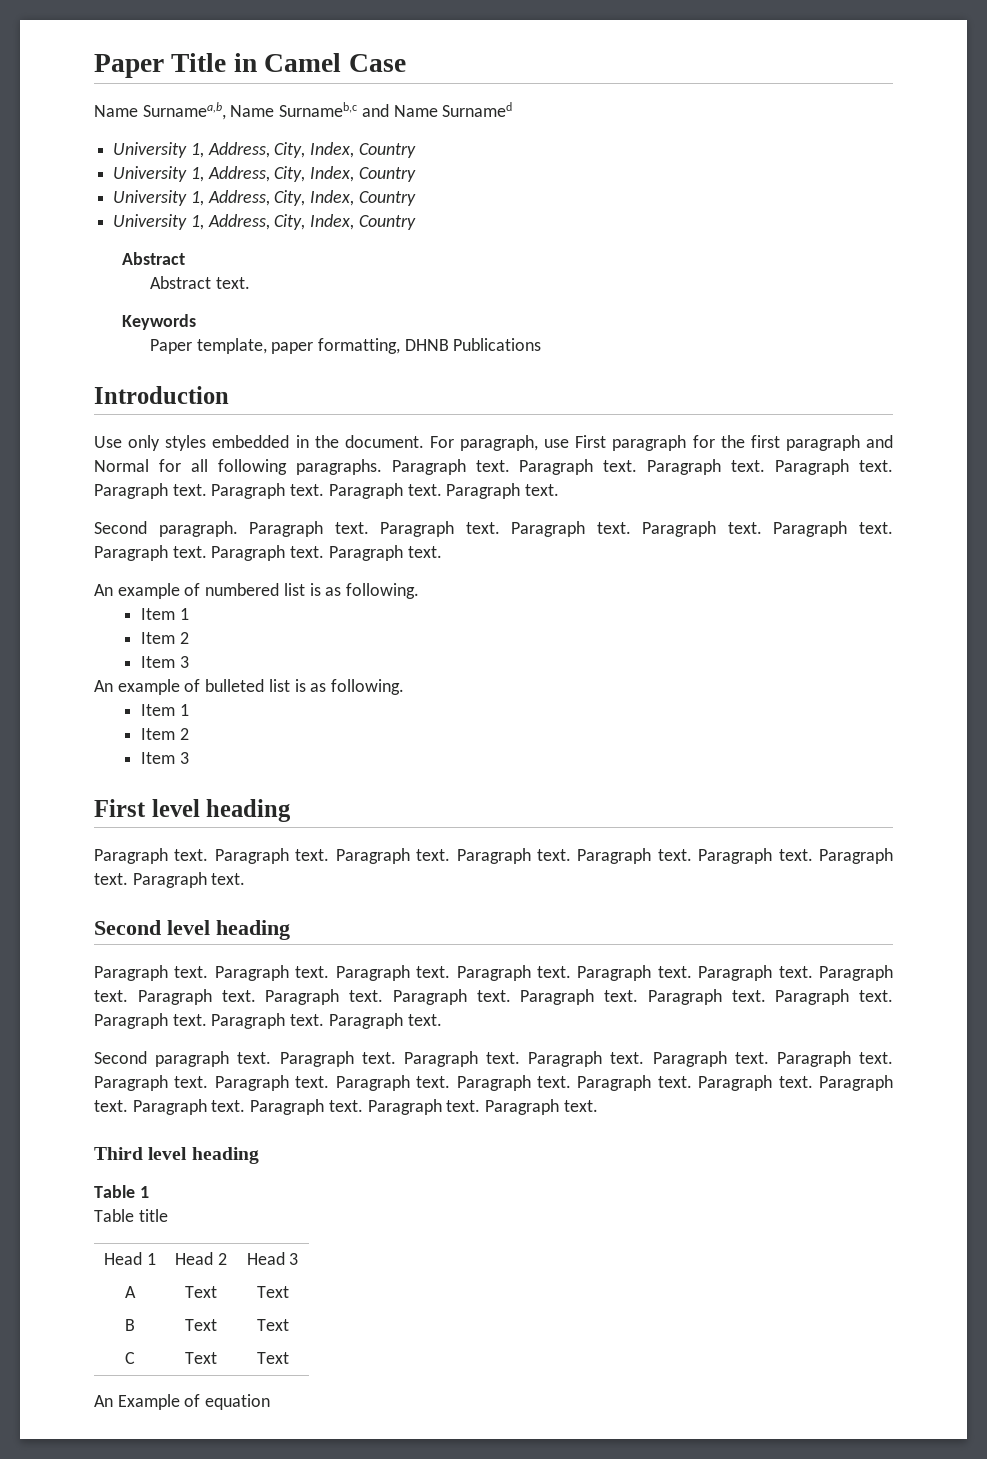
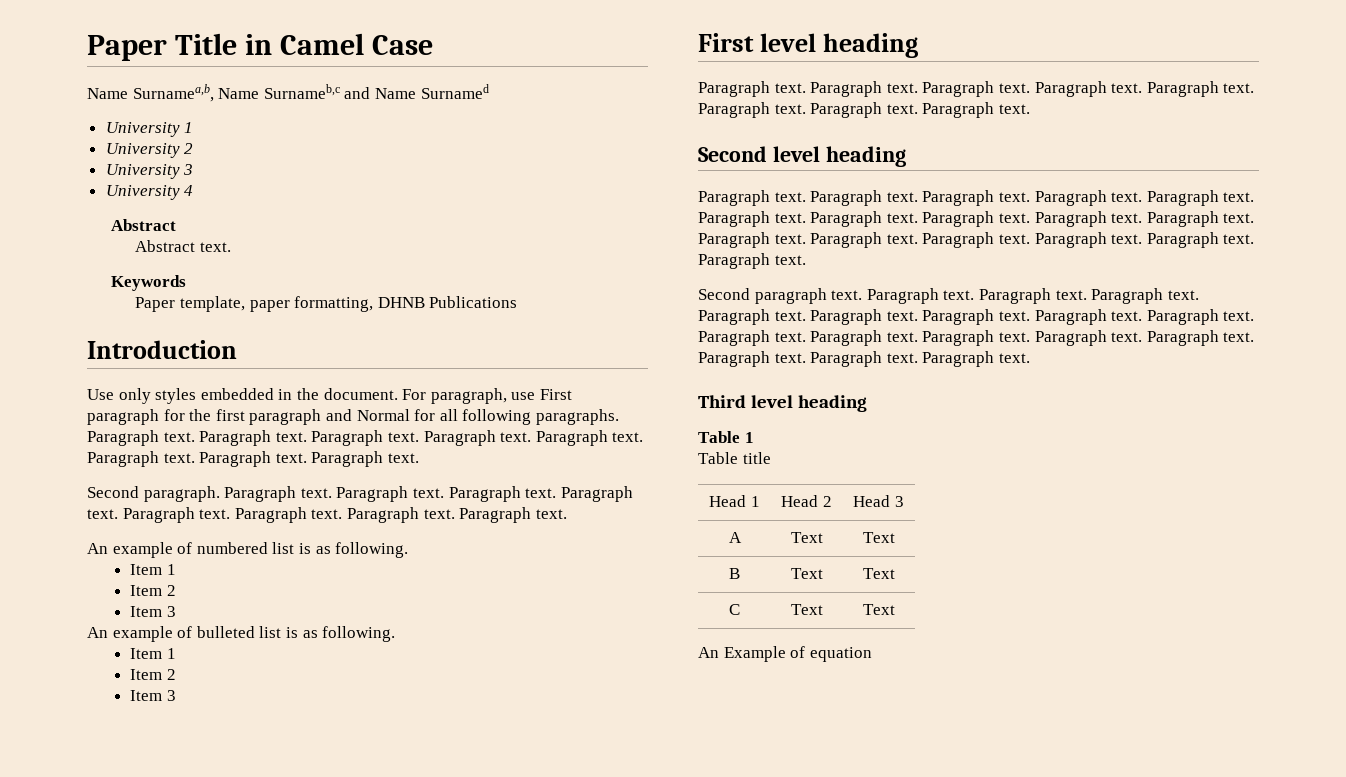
  Name Surnamea,b, Name Surnameb,c and Name Surnamed
- University 1, Address, City, Index, Country
- University 1, Address, City, Index, Country
- University 1, Address, City, Index, Country
- University 1, Address, City, Index, Country
+ University 1
+ University 2
+ University 3
+ University 4

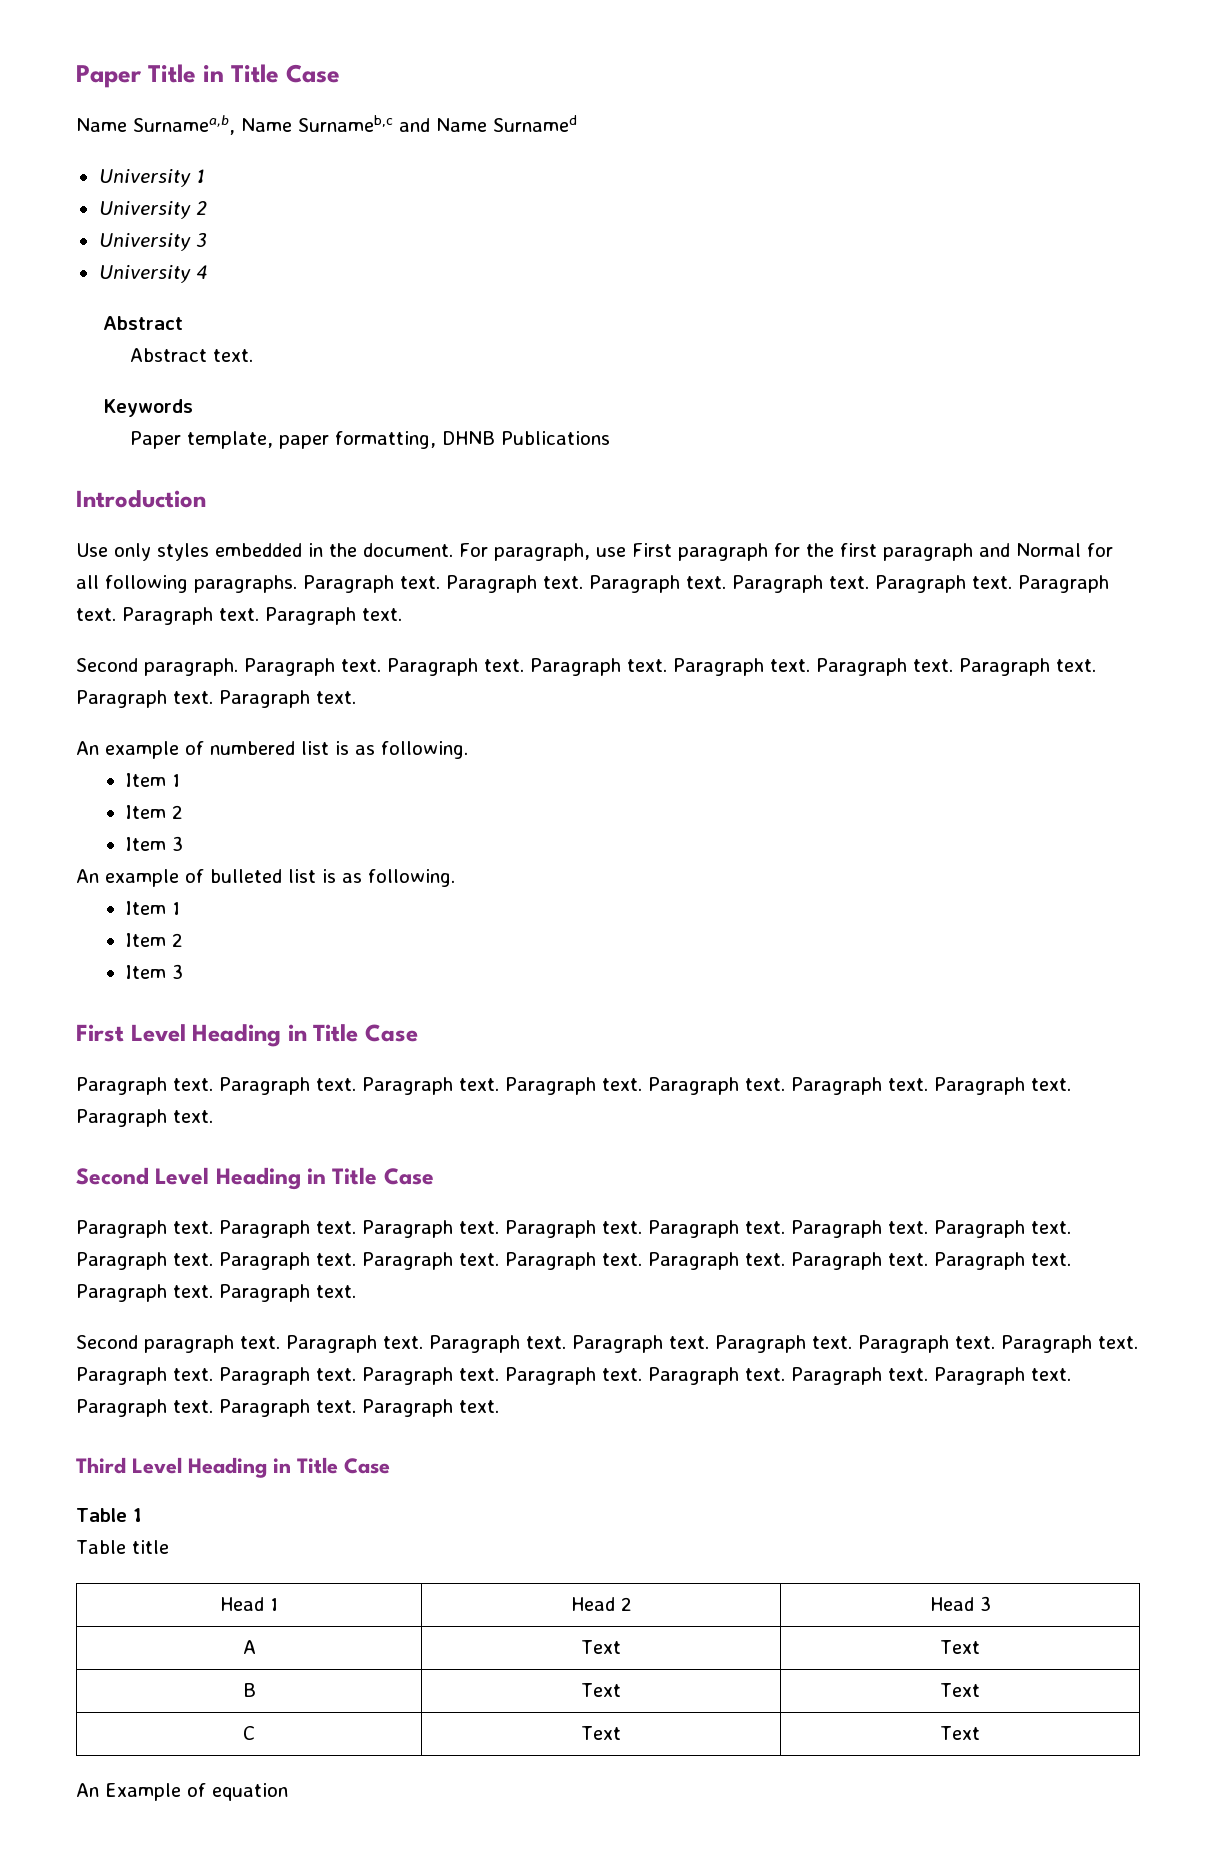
- Paper Title in Camel Case
+ Paper Title in Title Case
- First level heading
+ First Level Heading in Title Case
- Second level heading
+ Second Level Heading in Title Case
- Third level heading
+ Third Level Heading in Title Case

